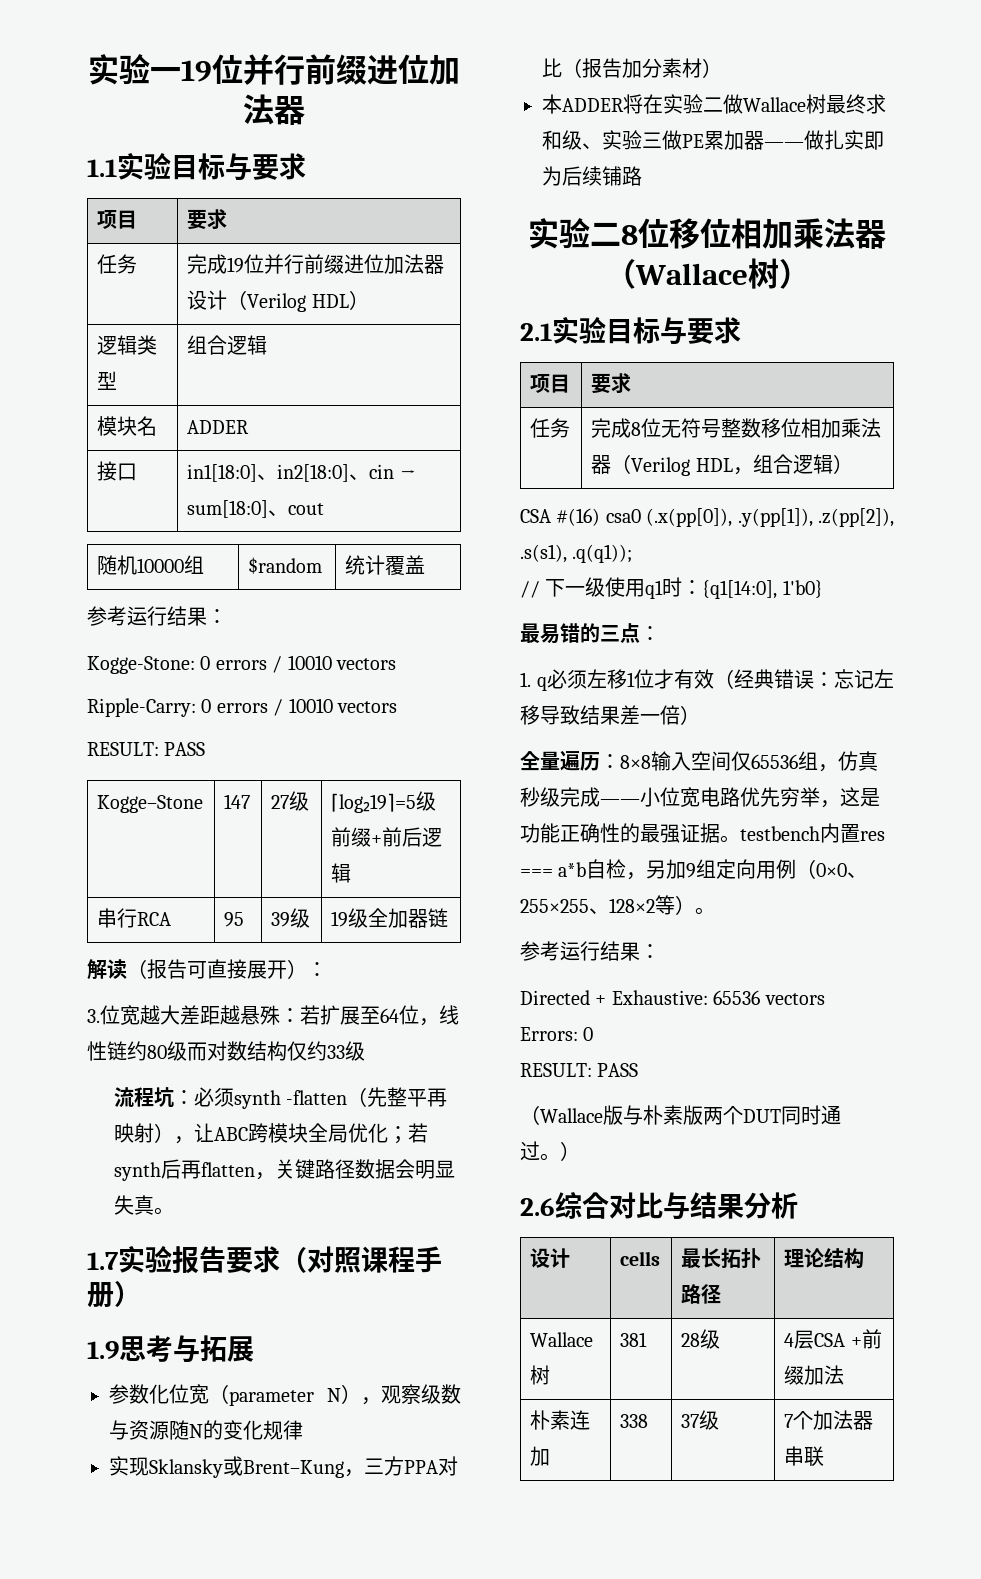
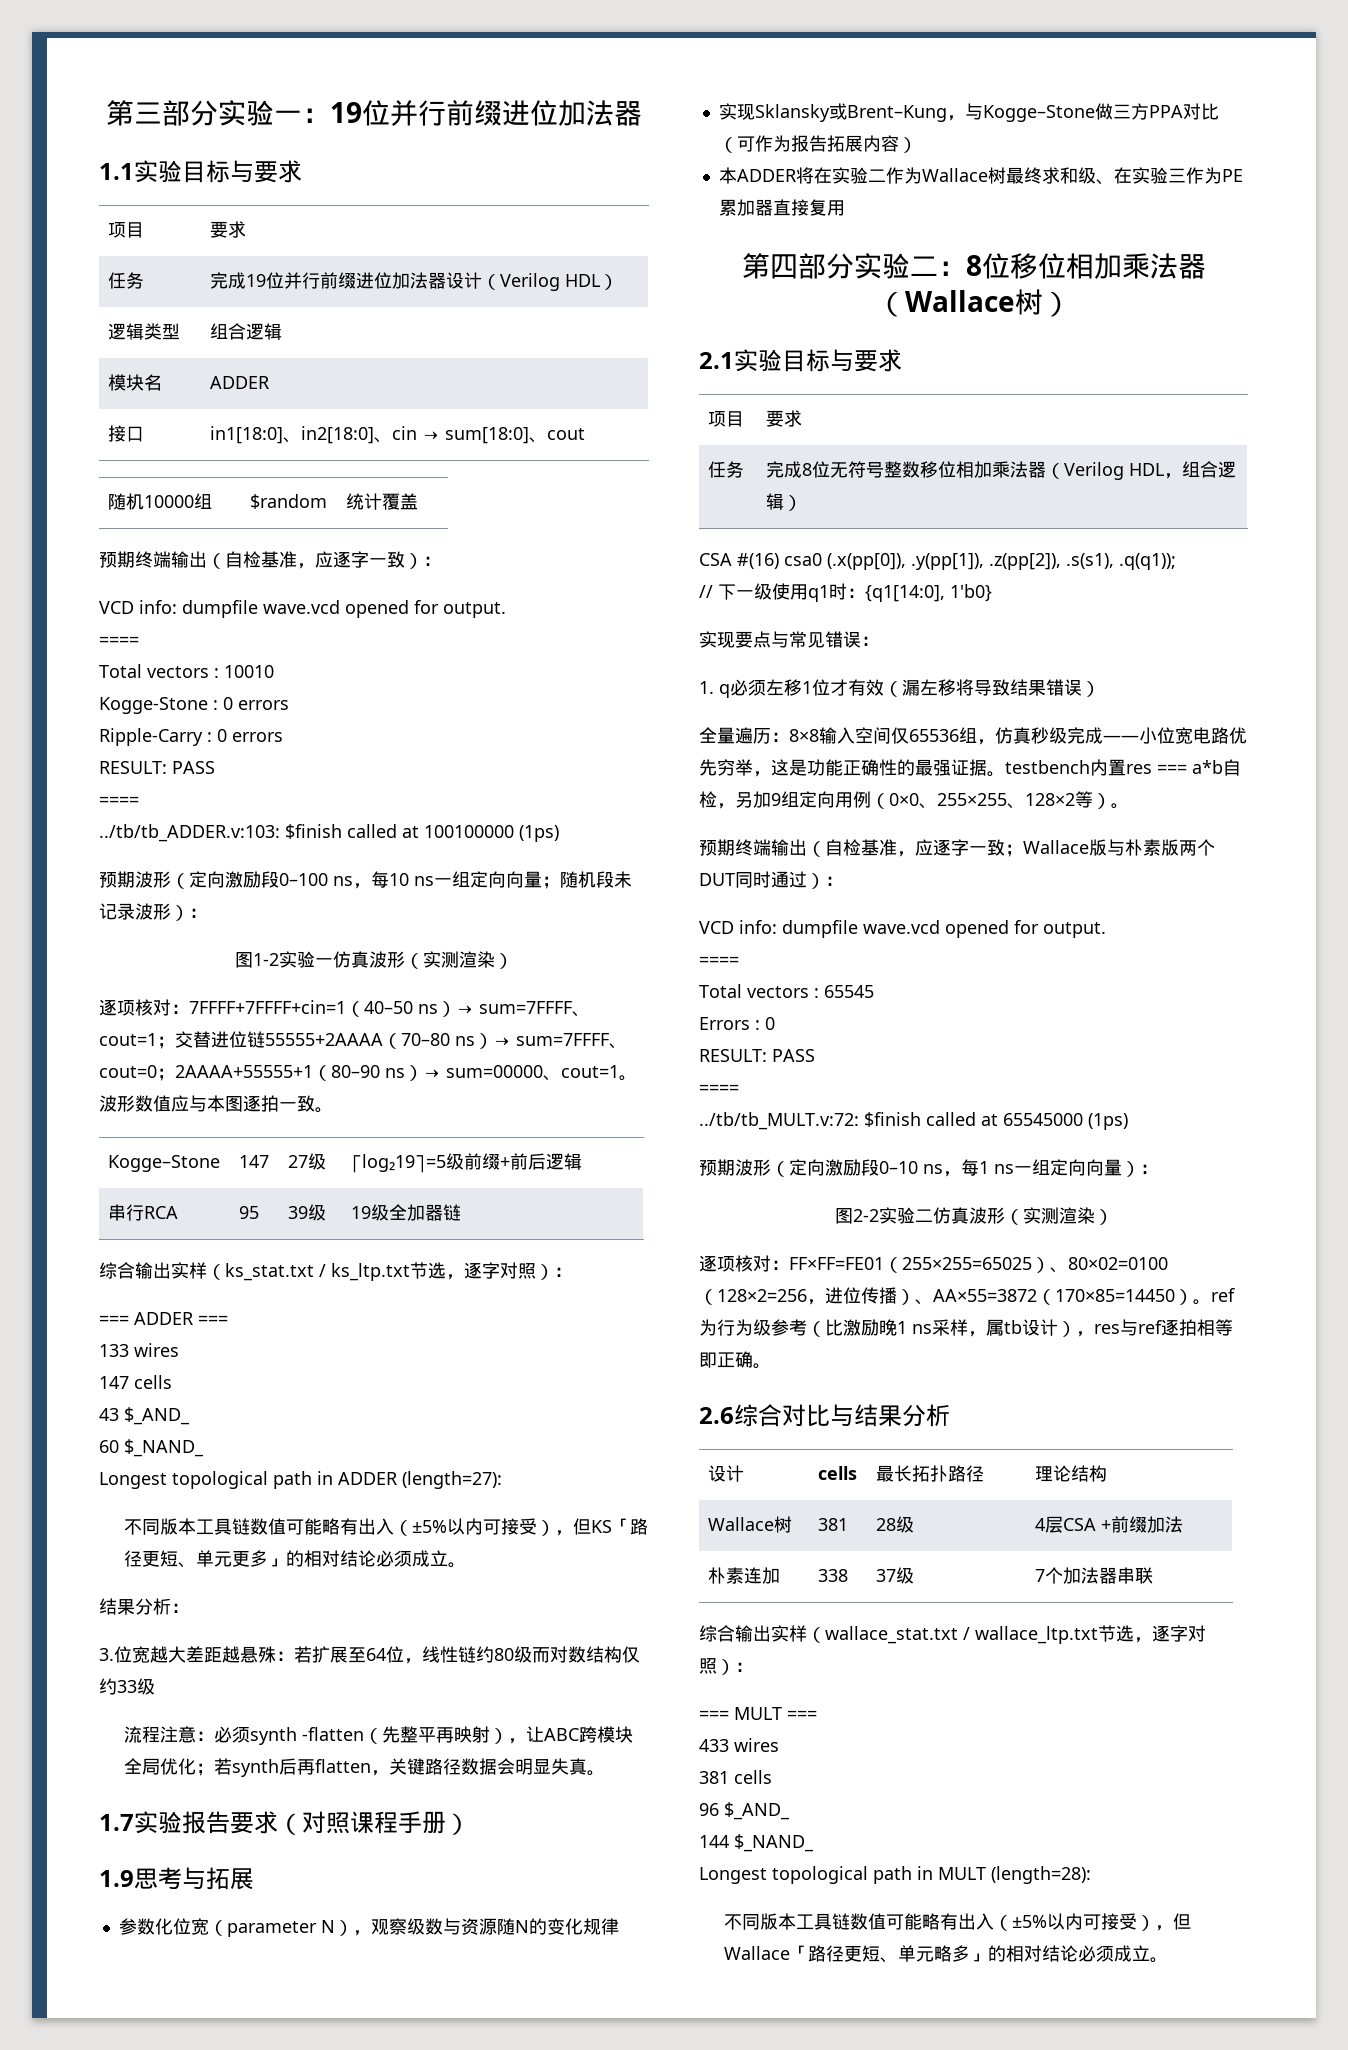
- 实验一19位并行前缀进位加法器
+ 第三部分实验一：19位并行前缀进位加法器
  随机10000组 | $random | 统计覆盖
- 参考运行结果：
- Kogge-Stone: 0 errors / 10010 vectors
- Ripple-Carry: 0 errors / 10010 vectors
+ 预期终端输出（自检基准，应逐字一致）：
+ VCD info: dumpfile wave.vcd opened for output.
+ ====
+ Total vectors : 10010
+ Kogge-Stone : 0 errors
+ Ripple-Carry : 0 errors
  RESULT: PASS
+ ====
+ ../tb/tb_ADDER.v:103: $finish called at 100100000 (1ps)
+ 预期波形（定向激励段0–100 ns，每10 ns一组定向向量；随机段未记录波形）：
+ 图1-2实验一仿真波形（实测渲染）
+ 逐项核对：7FFFF+7FFFF+cin=1（40–50 ns）→ sum=7FFFF、cout=1；交替进位链55555+2AAAA（70–80 ns）→ sum=7FFFF、cout=0；2AAAA+55555+1（80–90 ns）→ sum=00000、cout=1。波形数值应与本图逐拍一致。
- 解读（报告可直接展开）：
+ 综合输出实样（ks_stat.txt / ks_ltp.txt节选，逐字对照）：
+ === ADDER ===
+ 133 wires
+ 147 cells
+ 43 $_AND_
+ 60 $_NAND_
+ Longest topological path in ADDER (length=27):
+ 不同版本工具链数值可能略有出入（±5%以内可接受），但KS「路径更短、单元更多」的相对结论必须成立。
+ 结果分析：
- 流程坑：必须synth -flatten（先整平再映射），让ABC跨模块全局优化；若synth后再flatten，关键路径数据会明显失真。
+ 流程注意：必须synth -flatten（先整平再映射），让ABC跨模块全局优化；若synth后再flatten，关键路径数据会明显失真。
- 实现Sklansky或Brent–Kung，三方PPA对比（报告加分素材）
+ 实现Sklansky或Brent–Kung，与Kogge–Stone做三方PPA对比（可作为报告拓展内容）
- 本ADDER将在实验二做Wallace树最终求和级、实验三做PE累加器——做扎实即为后续铺路
- 实验二8位移位相加乘法器（Wallace树）
+ 本ADDER将在实验二作为Wallace树最终求和级、在实验三作为PE累加器直接复用
+ 第四部分实验二：8位移位相加乘法器（Wallace树）
- 最易错的三点：
+ 实现要点与常见错误：
- 1. q必须左移1位才有效（经典错误：忘记左移导致结果差一倍）
+ 1. q必须左移1位才有效（漏左移将导致结果错误）
  全量遍历：8×8输入空间仅65536组，仿真秒级完成——小位宽电路优先穷举，这是功能正确性的最强证据。testbench内置res === a*b自检，另加9组定向用例（0×0、255×255、128×2等）。
- 参考运行结果：
- Directed + Exhaustive: 65536 vectors
- Errors: 0
+ 预期终端输出（自检基准，应逐字一致；Wallace版与朴素版两个DUT同时通过）：
+ VCD info: dumpfile wave.vcd opened for output.
+ ====
+ Total vectors : 65545
+ Errors : 0
  RESULT: PASS
- （Wallace版与朴素版两个DUT同时通过。）
+ ====
+ ../tb/tb_MULT.v:72: $finish called at 65545000 (1ps)
+ 预期波形（定向激励段0–10 ns，每1 ns一组定向向量）：
+ 图2-2实验二仿真波形（实测渲染）
+ 逐项核对：FF×FF=FE01（255×255=65025）、80×02=0100（128×2=256，进位传播）、AA×55=3872（170×85=14450）。ref为行为级参考（比激励晚1 ns采样，属tb设计），res与ref逐拍相等即正确。
+ 综合输出实样（wallace_stat.txt / wallace_ltp.txt节选，逐字对照）：
+ === MULT ===
+ 433 wires
+ 381 cells
+ 96 $_AND_
+ 144 $_NAND_
+ Longest topological path in MULT (length=28):
+ 不同版本工具链数值可能略有出入（±5%以内可接受），但Wallace「路径更短、单元略多」的相对结论必须成立。

